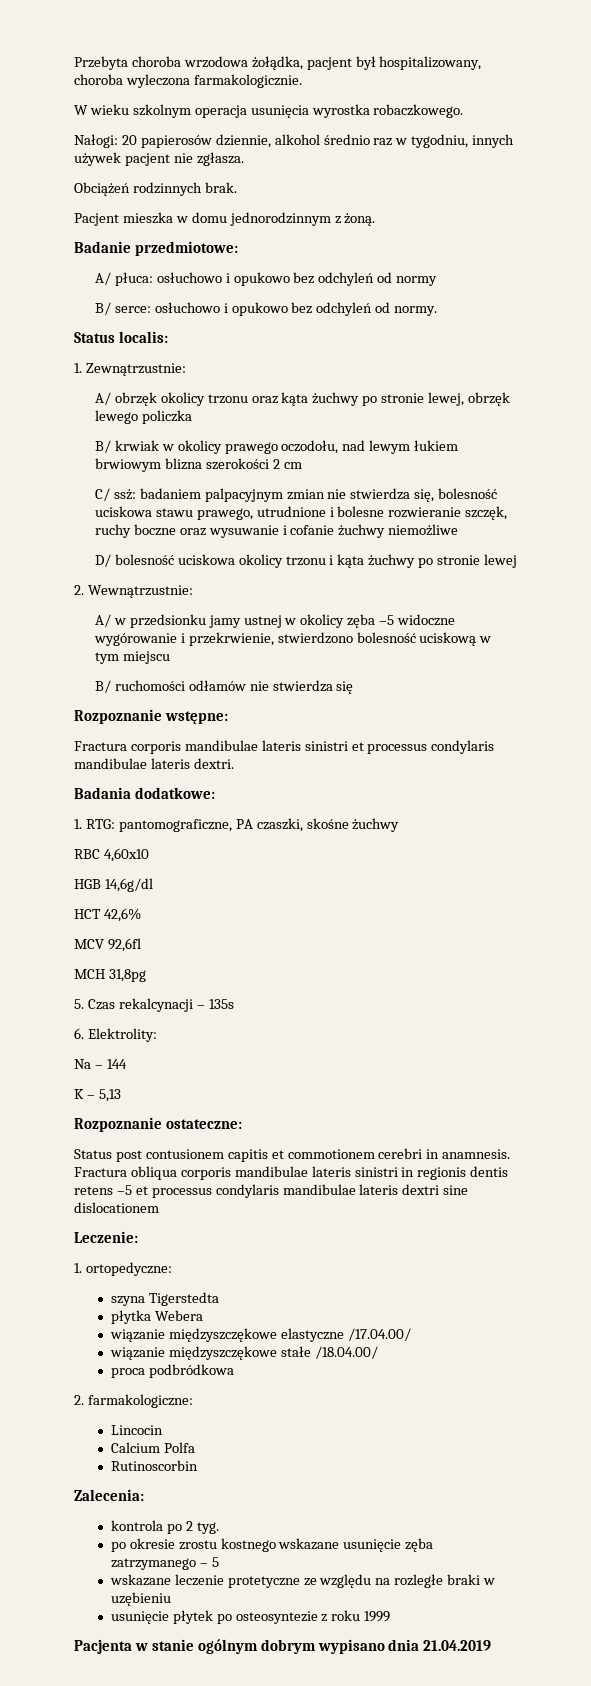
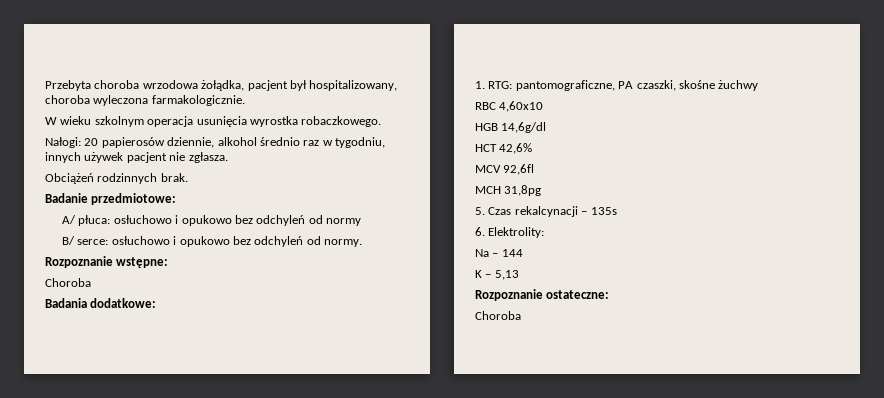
- Pacjent mieszka w domu jednorodzinnym z żoną.
- Status localis:
- 1. Zewnątrzustnie:
- A/ obrzęk okolicy trzonu oraz kąta żuchwy po stronie lewej, obrzęk lewego policzka
- B/ krwiak w okolicy prawego oczodołu, nad lewym łukiem brwiowym blizna szerokości 2 cm
- C/ ssż: badaniem palpacyjnym zmian nie stwierdza się, bolesność uciskowa stawu prawego, utrudnione i bolesne rozwieranie szczęk, ruchy boczne oraz wysuwanie i cofanie żuchwy niemożliwe
- D/ bolesność uciskowa okolicy trzonu i kąta żuchwy po stronie lewej
- 2. Wewnątrzustnie:
- A/ w przedsionku jamy ustnej w okolicy zęba –5 widoczne wygórowanie i przekrwienie, stwierdzono bolesność uciskową w tym miejscu
- B/ ruchomości odłamów nie stwierdza się
  Rozpoznanie wstępne:
- Fractura corporis mandibulae lateris sinistri et processus condylaris mandibulae lateris dextri.
+ Choroba
  Rozpoznanie ostateczne:
- Status post contusionem capitis et commotionem cerebri in anamnesis. Fractura obliqua corporis mandibulae lateris sinistri in regionis dentis retens –5 et processus condylaris mandibulae lateris dextri sine dislocationem
- Leczenie:
- 1. ortopedyczne:
- szyna Tigerstedta
- płytka Webera
- wiązanie międzyszczękowe elastyczne /17.04.00/
- wiązanie międzyszczękowe stałe /18.04.00/
- proca podbródkowa
- 2. farmakologiczne:
- Lincocin
- Calcium Polfa
- Rutinoscorbin
- Zalecenia:
- kontrola po 2 tyg.
- po okresie zrostu kostnego wskazane usunięcie zęba zatrzymanego – 5
- wskazane leczenie protetyczne ze względu na rozległe braki w uzębieniu
- usunięcie płytek po osteosyntezie z roku 1999
- Pacjenta w stanie ogólnym dobrym wypisano dnia 21.04.2019
+ Choroba

